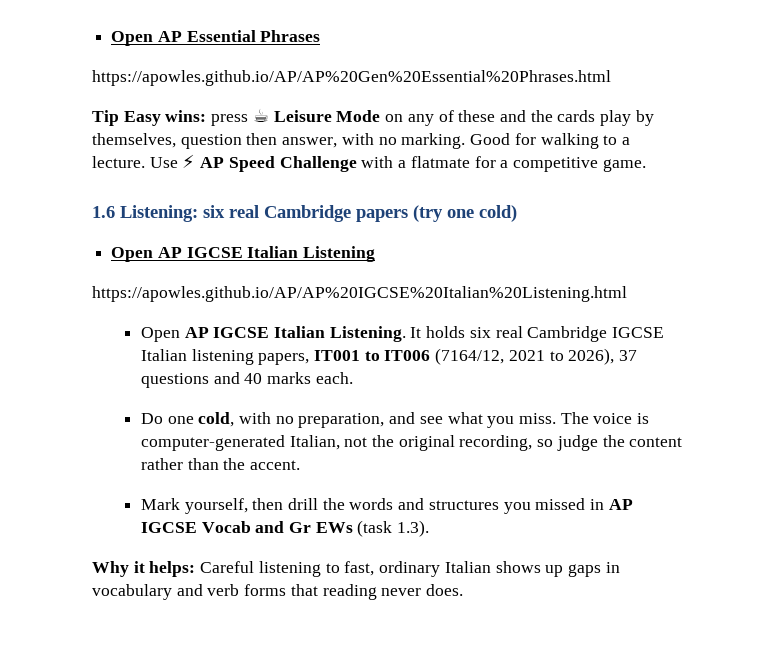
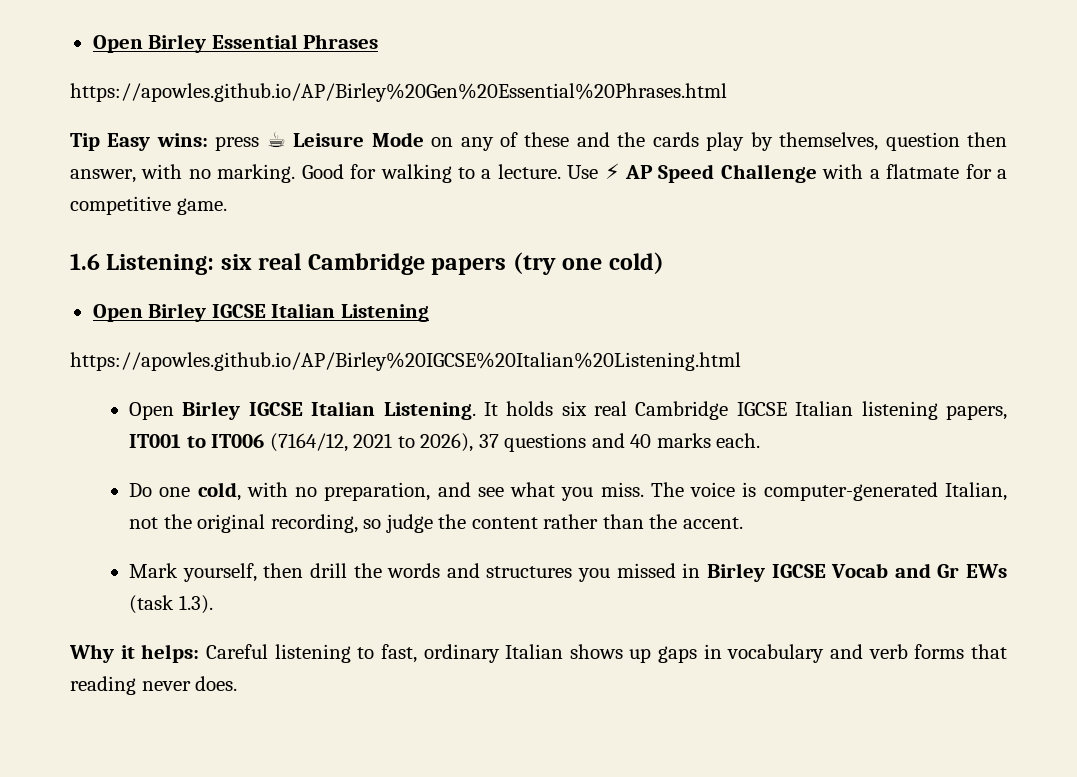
- Open AP Essential Phrases
+ Open Birley Essential Phrases
- https://apowles.github.io/AP/AP%20Gen%20Essential%20Phrases.html
+ https://apowles.github.io/AP/Birley%20Gen%20Essential%20Phrases.html
- Open AP IGCSE Italian Listening
+ Open Birley IGCSE Italian Listening
- https://apowles.github.io/AP/AP%20IGCSE%20Italian%20Listening.html
- Open AP IGCSE Italian Listening.
+ https://apowles.github.io/AP/Birley%20IGCSE%20Italian%20Listening.html
+ Open Birley IGCSE Italian Listening.
- Mark yourself, then drill the words and structures you missed in AP IGCSE Vocab and Gr EWs (task 1.3).
+ Mark yourself, then drill the words and structures you missed in Birley IGCSE Vocab and Gr EWs (task 1.3).

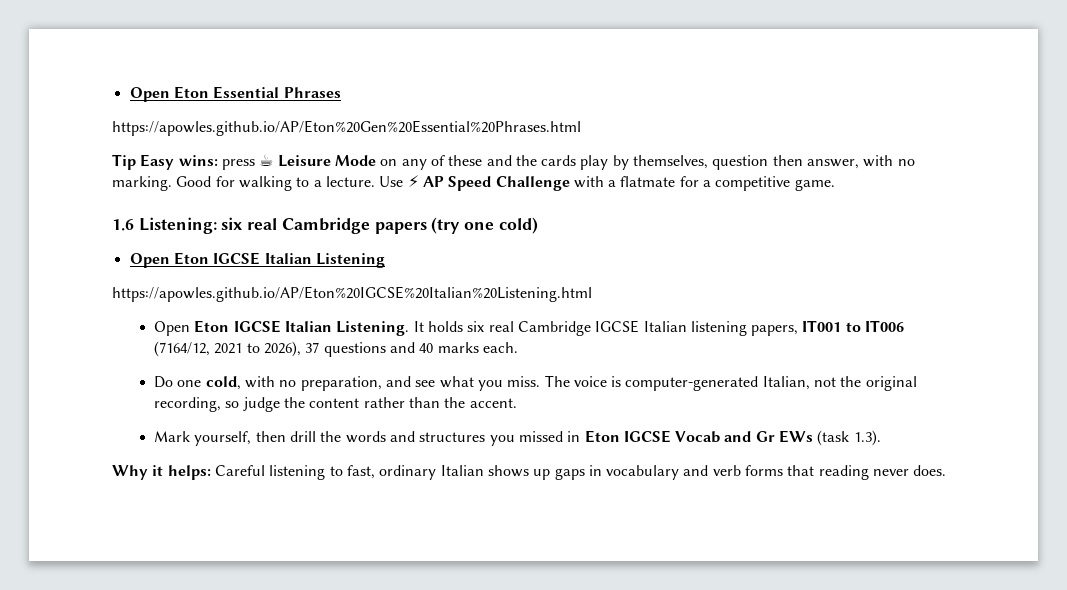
- Open Birley Essential Phrases
+ Open Eton Essential Phrases
- https://apowles.github.io/AP/Birley%20Gen%20Essential%20Phrases.html
+ https://apowles.github.io/AP/Eton%20Gen%20Essential%20Phrases.html
- Open Birley IGCSE Italian Listening
+ Open Eton IGCSE Italian Listening
- https://apowles.github.io/AP/Birley%20IGCSE%20Italian%20Listening.html
- Open Birley IGCSE Italian Listening.
+ https://apowles.github.io/AP/Eton%20IGCSE%20Italian%20Listening.html
+ Open Eton IGCSE Italian Listening.
- Mark yourself, then drill the words and structures you missed in Birley IGCSE Vocab and Gr EWs (task 1.3).
+ Mark yourself, then drill the words and structures you missed in Eton IGCSE Vocab and Gr EWs (task 1.3).

